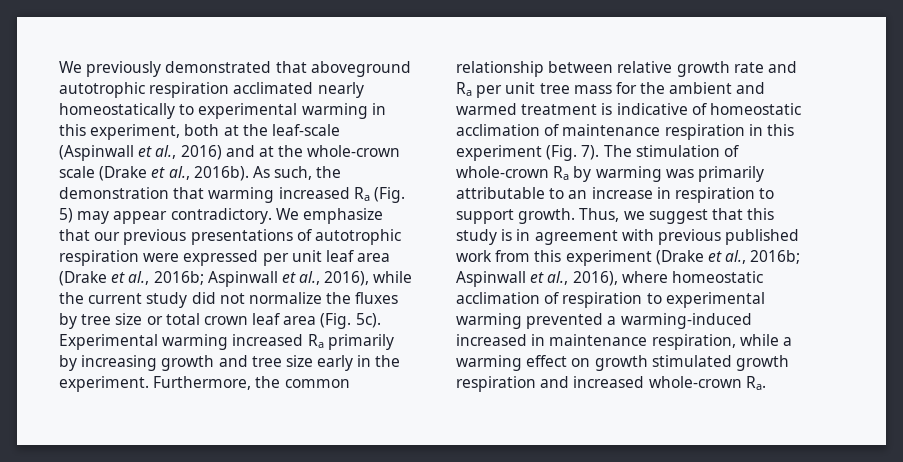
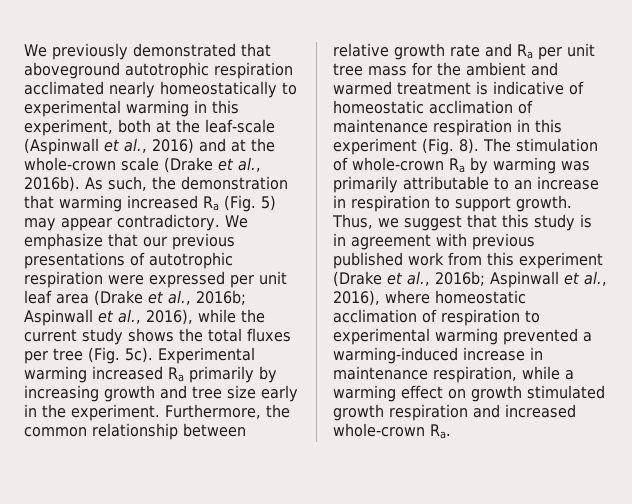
- We emphasize that our previous presentations of autotrophic respiration were expressed per unit leaf area (Drake et al., 2016b; Aspinwall et al., 2016), while the current study did not normalize the fluxes by tree size or total crown leaf area (Fig. 5c).
+ We emphasize that our previous presentations of autotrophic respiration were expressed per unit leaf area (Drake et al., 2016b; Aspinwall et al., 2016), while the current study shows the total fluxes per tree (Fig. 5c).
- Furthermore, the common relationship between relative growth rate and Ra per unit tree mass for the ambient and warmed treatment is indicative of homeostatic acclimation of maintenance respiration in this experiment (Fig. 7).
+ Furthermore, the common relationship between relative growth rate and Ra per unit tree mass for the ambient and warmed treatment is indicative of homeostatic acclimation of maintenance respiration in this experiment (Fig. 8).
- Thus, we suggest that this study is in agreement with previous published work from this experiment (Drake et al., 2016b; Aspinwall et al., 2016), where homeostatic acclimation of respiration to experimental warming prevented a warming-induced increased in maintenance respiration, while a warming effect on growth stimulated growth respiration and increased whole-crown Ra.
+ Thus, we suggest that this study is in agreement with previous published work from this experiment (Drake et al., 2016b; Aspinwall et al., 2016), where homeostatic acclimation of respiration to experimental warming prevented a warming-induced increase in maintenance respiration, while a warming effect on growth stimulated growth respiration and increased whole-crown Ra.

